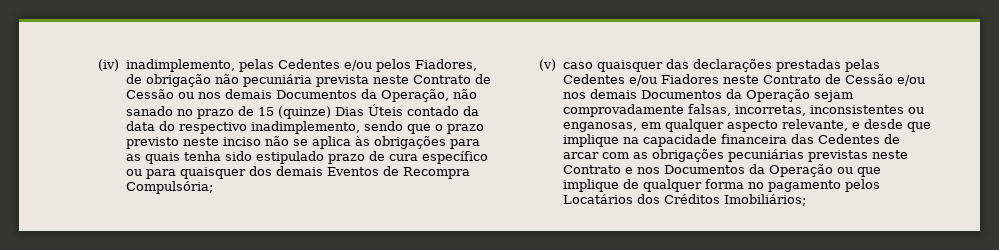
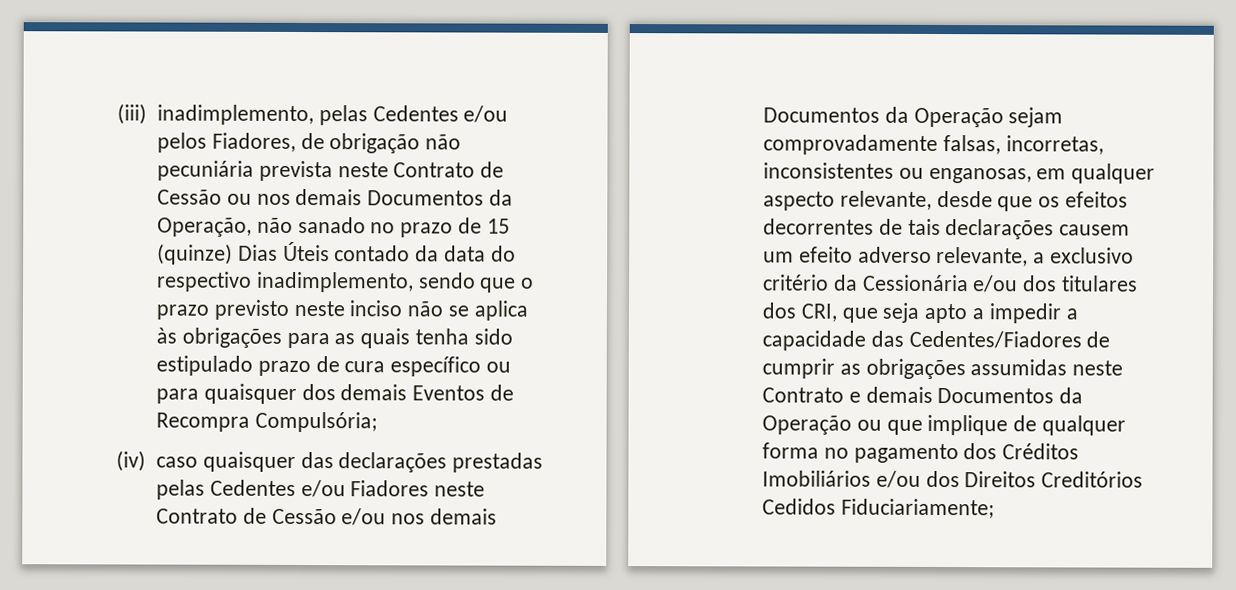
- (iv) inadimplemento, pelas Cedentes e/ou pelos Fiadores, de obrigação não pecuniária prevista neste Contrato de Cessão ou nos demais Documentos da Operação, não sanado no prazo de 15 (quinze) Dias Úteis contado da data do respectivo inadimplemento, sendo que o prazo previsto neste inciso não se aplica às obrigações para as quais tenha sido estipulado prazo de cura específico ou para quaisquer dos demais Eventos de Recompra Compulsória;
+ (iii) inadimplemento, pelas Cedentes e/ou pelos Fiadores, de obrigação não pecuniária prevista neste Contrato de Cessão ou nos demais Documentos da Operação, não sanado no prazo de 15 (quinze) Dias Úteis contado da data do respectivo inadimplemento, sendo que o prazo previsto neste inciso não se aplica às obrigações para as quais tenha sido estipulado prazo de cura específico ou para quaisquer dos demais Eventos de Recompra Compulsória;
- (v) caso quaisquer das declarações prestadas pelas Cedentes e/ou Fiadores neste Contrato de Cessão e/ou nos demais Documentos da Operação sejam comprovadamente falsas, incorretas, inconsistentes ou enganosas, em qualquer aspecto relevante, e desde que implique na capacidade financeira das Cedentes de arcar com as obrigações pecuniárias previstas neste Contrato e nos Documentos da Operação ou que implique de qualquer forma no pagamento pelos Locatários dos Créditos Imobiliários;
+ (iv) caso quaisquer das declarações prestadas pelas Cedentes e/ou Fiadores neste Contrato de Cessão e/ou nos demais Documentos da Operação sejam comprovadamente falsas, incorretas, inconsistentes ou enganosas, em qualquer aspecto relevante, desde que os efeitos decorrentes de tais declarações causem um efeito adverso relevante, a exclusivo critério da Cessionária e/ou dos titulares dos CRI, que seja apto a impedir a capacidade das Cedentes/Fiadores de cumprir as obrigações assumidas neste Contrato e demais Documentos da Operação ou que implique de qualquer forma no pagamento dos Créditos Imobiliários e/ou dos Direitos Creditórios Cedidos Fiduciariamente;

